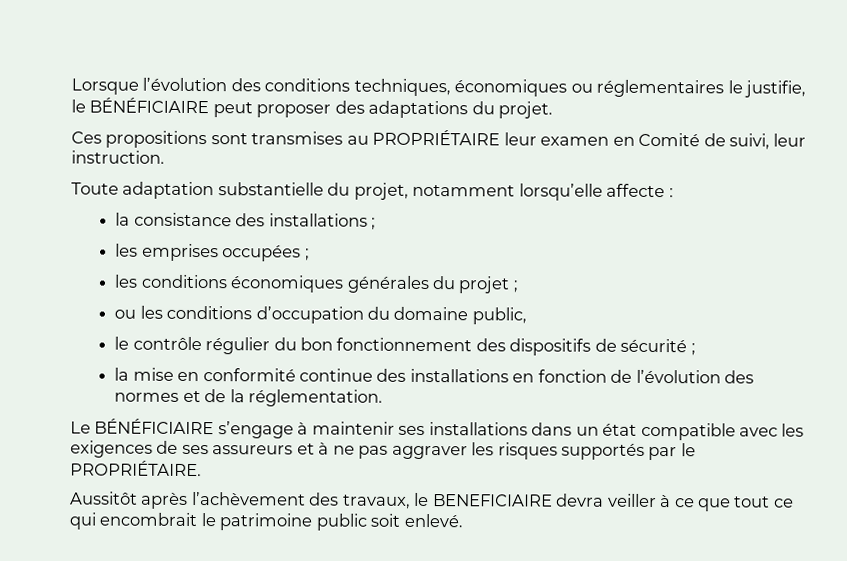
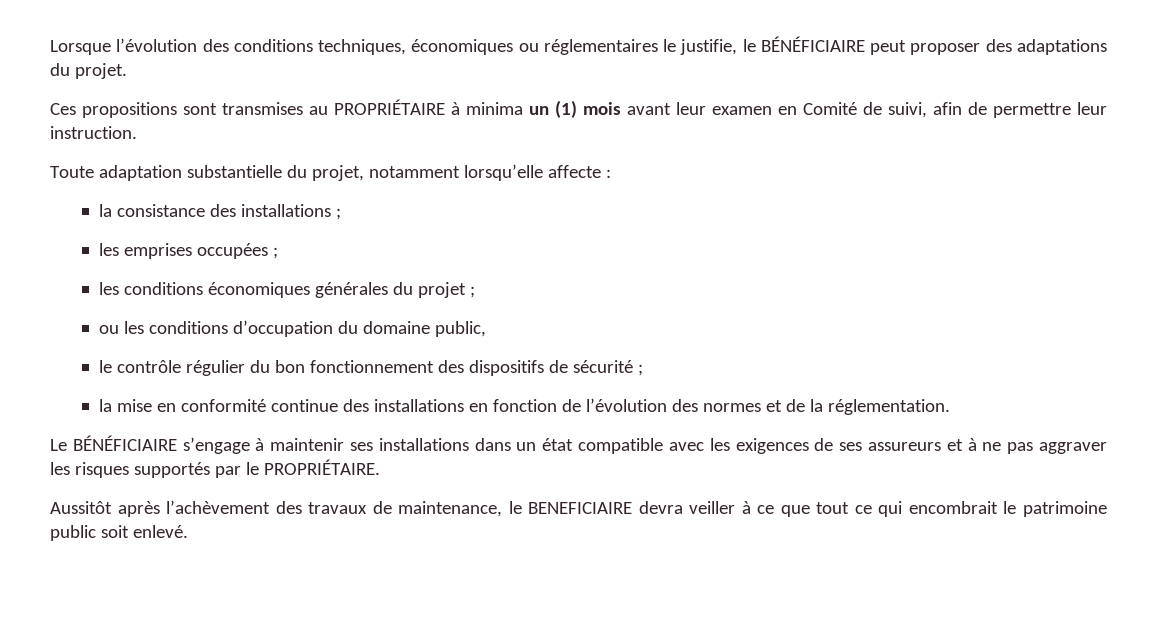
- Ces propositions sont transmises au PROPRIÉTAIRE leur examen en Comité de suivi, leur instruction.
+ Ces propositions sont transmises au PROPRIÉTAIRE à minima un (1) mois avant leur examen en Comité de suivi, afin de permettre leur instruction.
- Aussitôt après l’achèvement des travaux, le BENEFICIAIRE devra veiller à ce que tout ce qui encombrait le patrimoine public soit enlevé.
+ Aussitôt après l’achèvement des travaux de maintenance, le BENEFICIAIRE devra veiller à ce que tout ce qui encombrait le patrimoine public soit enlevé.

